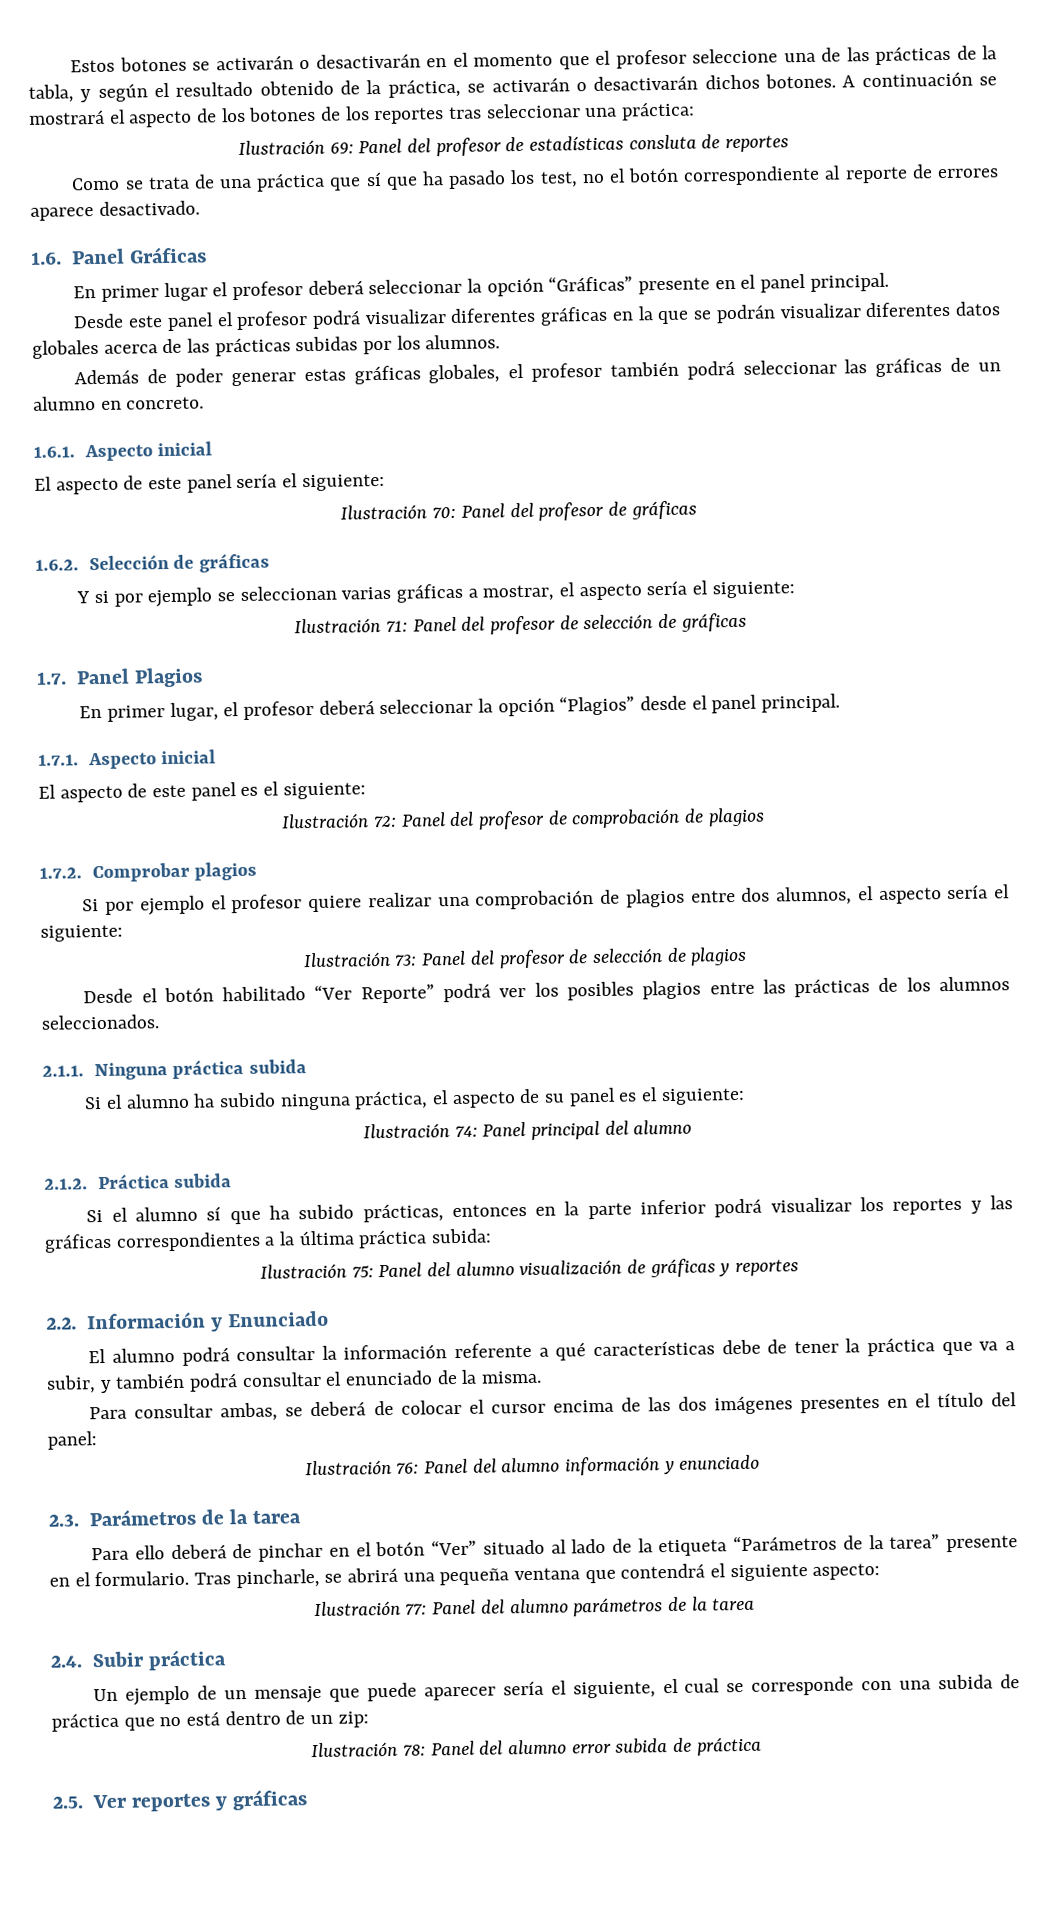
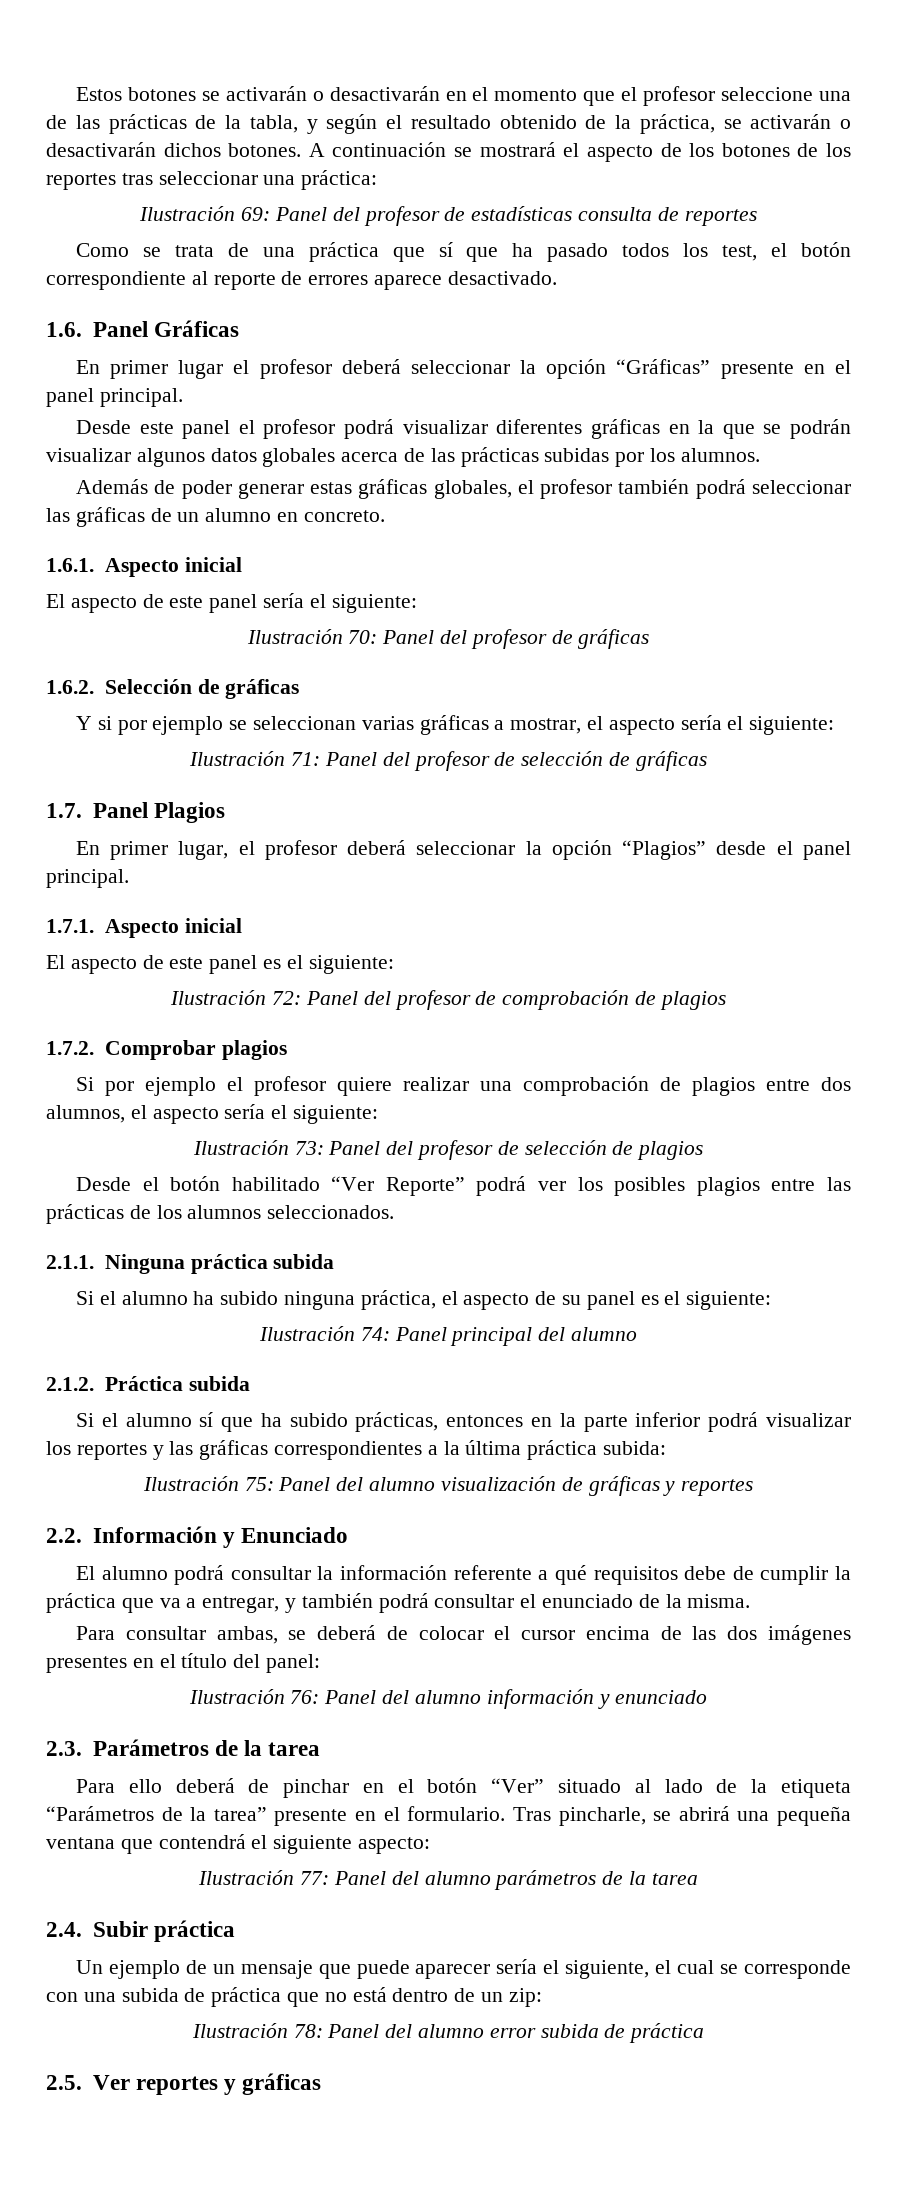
- Ilustración 69: Panel del profesor de estadísticas consluta de reportes
+ Ilustración 69: Panel del profesor de estadísticas consulta de reportes
- Como se trata de una práctica que sí que ha pasado los test, no el botón correspondiente al reporte de errores aparece desactivado.
+ Como se trata de una práctica que sí que ha pasado todos los test, el botón correspondiente al reporte de errores aparece desactivado.
- Desde este panel el profesor podrá visualizar diferentes gráficas en la que se podrán visualizar diferentes datos globales acerca de las prácticas subidas por los alumnos.
+ Desde este panel el profesor podrá visualizar diferentes gráficas en la que se podrán visualizar algunos datos globales acerca de las prácticas subidas por los alumnos.
- El alumno podrá consultar la información referente a qué características debe de tener la práctica que va a subir, y también podrá consultar el enunciado de la misma.
+ El alumno podrá consultar la información referente a qué requisitos debe de cumplir la práctica que va a entregar, y también podrá consultar el enunciado de la misma.

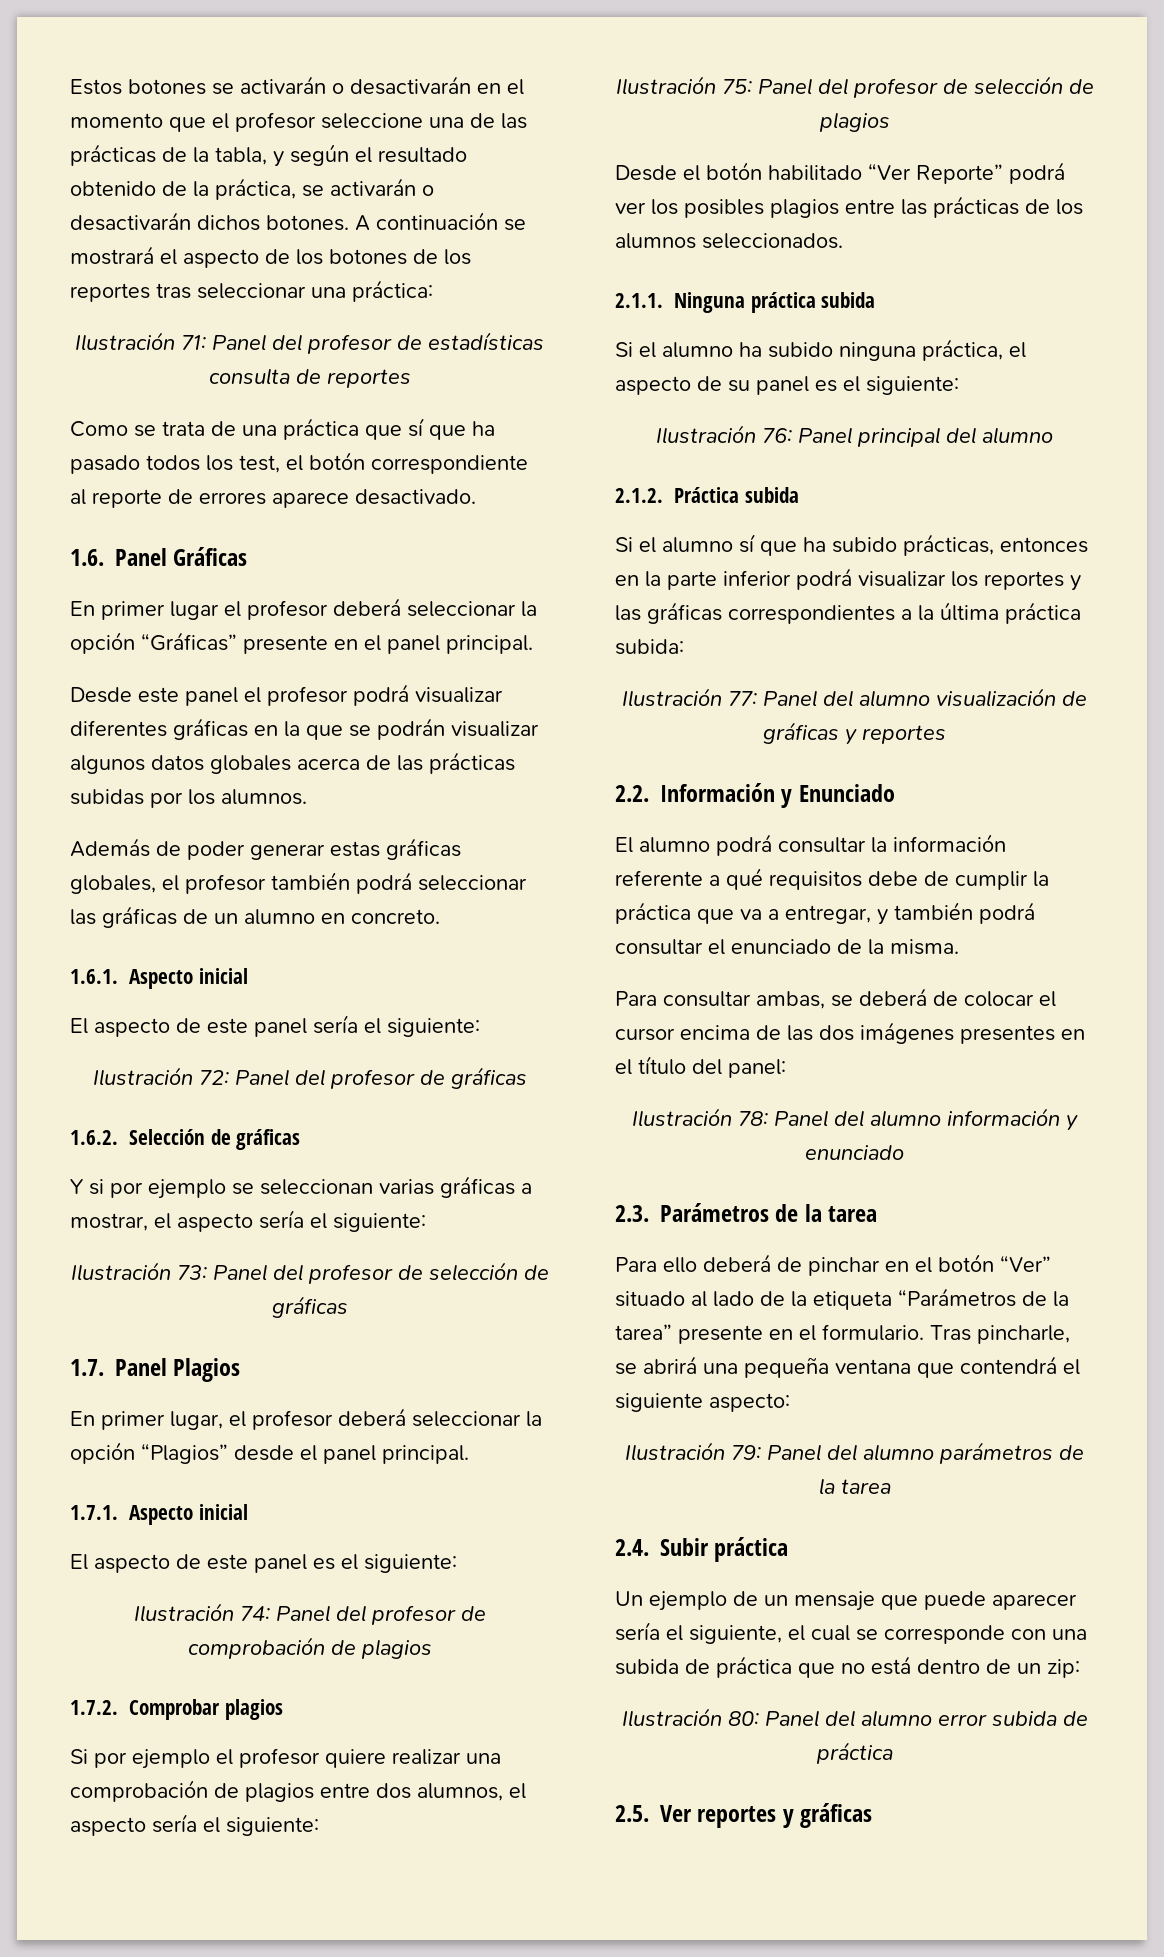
- Ilustración 69: Panel del profesor de estadísticas consulta de reportes
+ Ilustración 71: Panel del profesor de estadísticas consulta de reportes
- Ilustración 70: Panel del profesor de gráficas
+ Ilustración 72: Panel del profesor de gráficas
- Ilustración 71: Panel del profesor de selección de gráficas
+ Ilustración 73: Panel del profesor de selección de gráficas
- Ilustración 72: Panel del profesor de comprobación de plagios
+ Ilustración 74: Panel del profesor de comprobación de plagios
- Ilustración 73: Panel del profesor de selección de plagios
+ Ilustración 75: Panel del profesor de selección de plagios
- Ilustración 74: Panel principal del alumno
+ Ilustración 76: Panel principal del alumno
- Ilustración 75: Panel del alumno visualización de gráficas y reportes
+ Ilustración 77: Panel del alumno visualización de gráficas y reportes
- Ilustración 76: Panel del alumno información y enunciado
+ Ilustración 78: Panel del alumno información y enunciado
- Ilustración 77: Panel del alumno parámetros de la tarea
+ Ilustración 79: Panel del alumno parámetros de la tarea
- Ilustración 78: Panel del alumno error subida de práctica
+ Ilustración 80: Panel del alumno error subida de práctica

